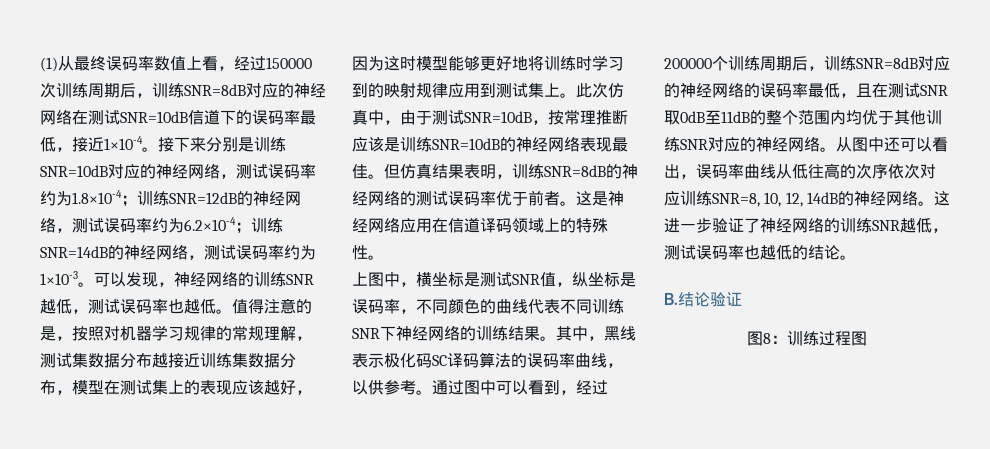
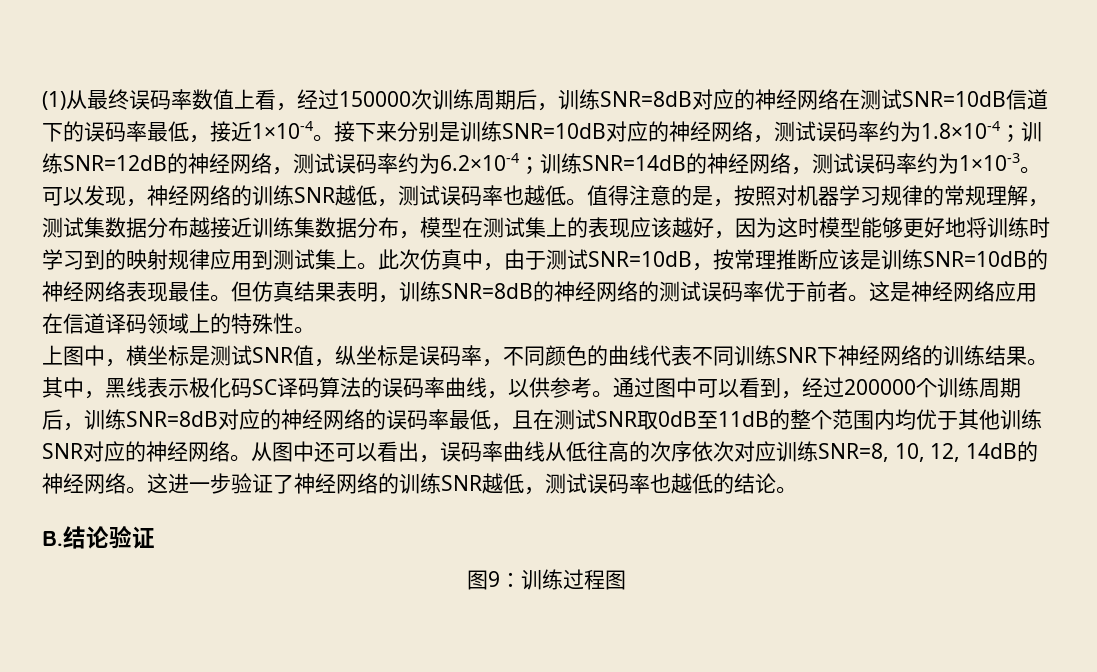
- 图8：训练过程图
+ 图9：训练过程图

